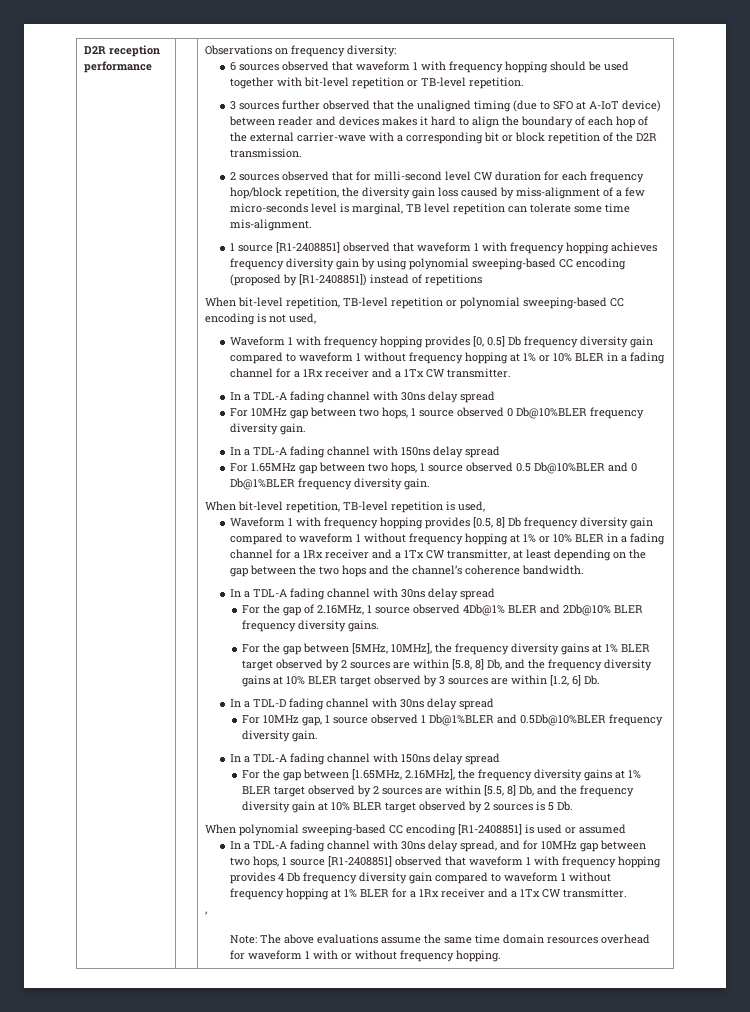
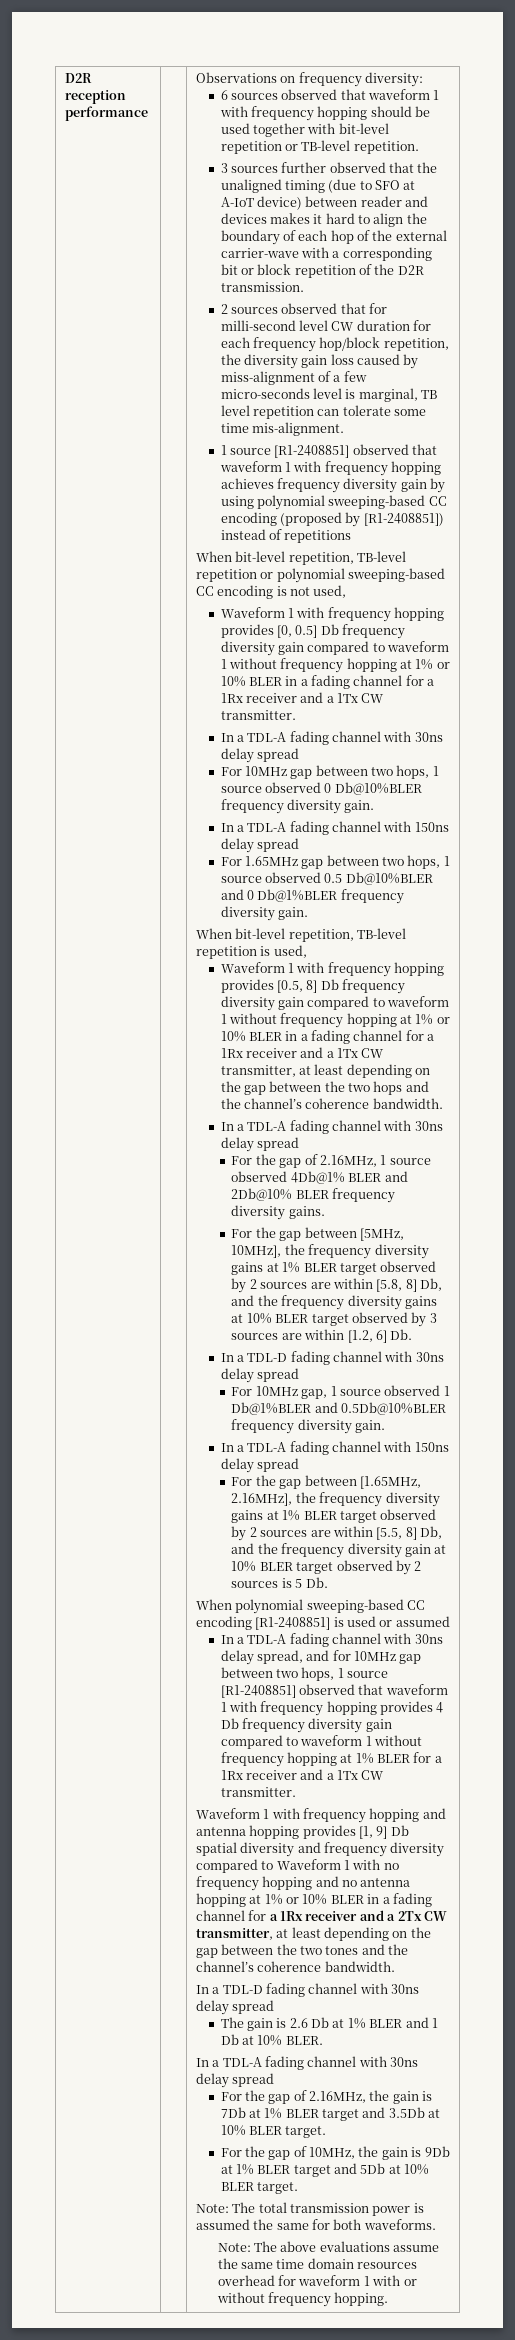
- ’
+ Waveform 1 with frequency hopping and antenna hopping provides [1, 9] Db spatial diversity and frequency diversity compared to Waveform 1 with no frequency hopping and no antenna hopping at 1% or 10% BLER in a fading channel for a 1Rx receiver and a 2Tx CW transmitter, at least depending on the gap between the two tones and the channel’s coherence bandwidth.
+ In a TDL-D fading channel with 30ns delay spread
+ The gain is 2.6 Db at 1% BLER and 1 Db at 10% BLER.
+ In a TDL-A fading channel with 30ns delay spread
+ For the gap of 2.16MHz, the gain is 7Db at 1% BLER target and 3.5Db at 10% BLER target.
+ For the gap of 10MHz, the gain is 9Db at 1% BLER target and 5Db at 10% BLER target.
+ Note: The total transmission power is assumed the same for both waveforms.

